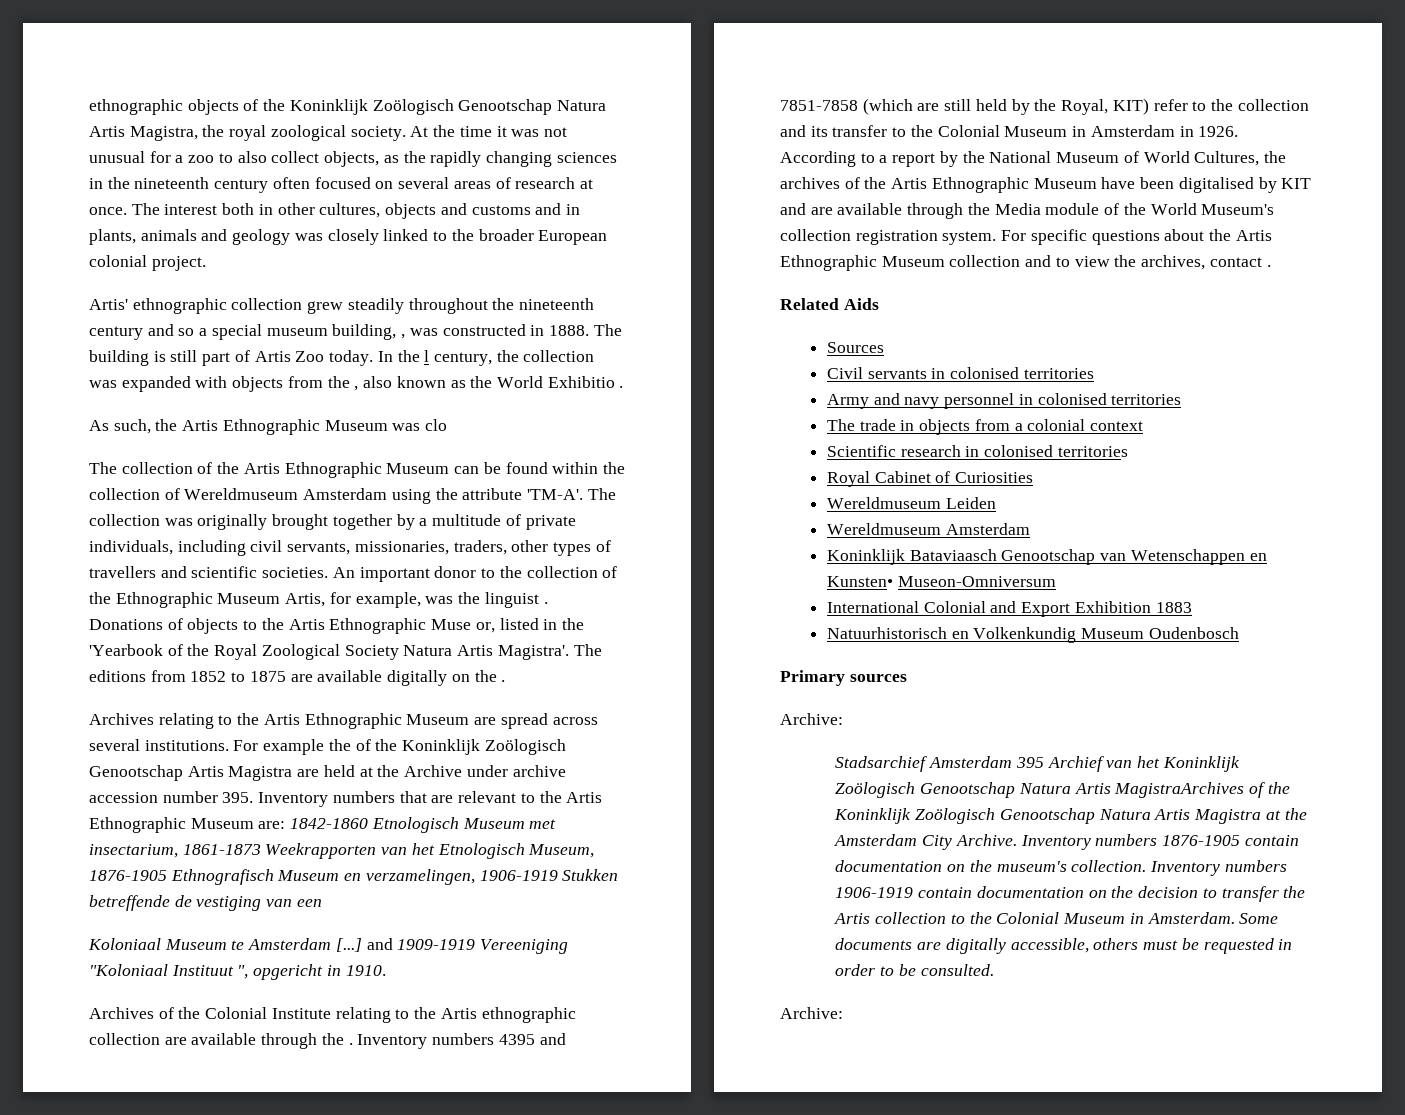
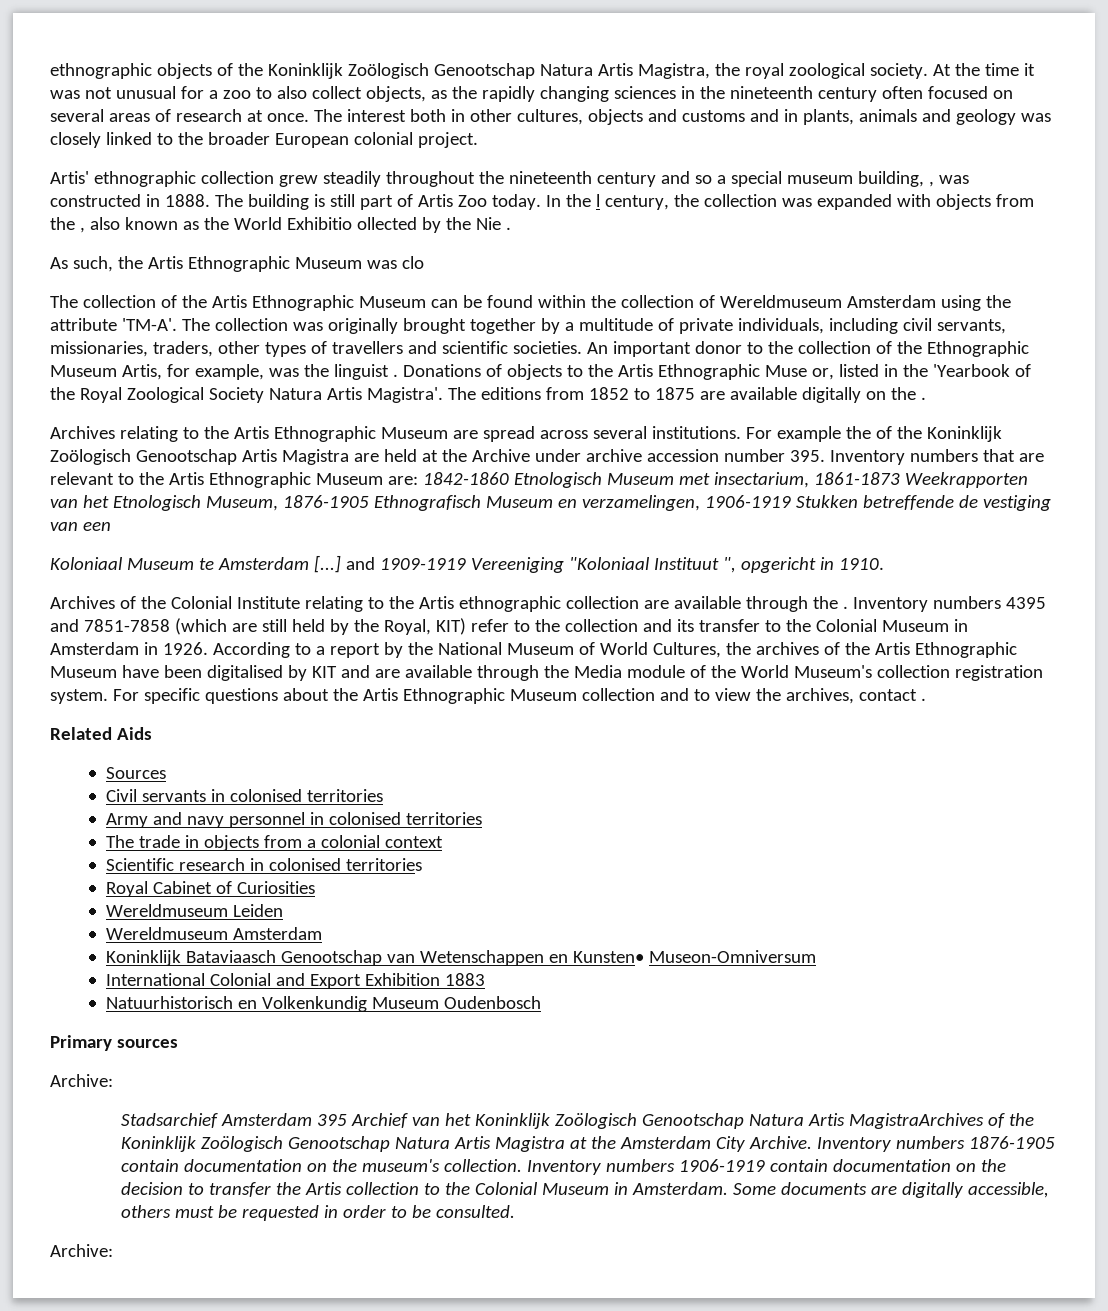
- In the l century, the collection was expanded with objects from the , also known as the World Exhibitio .
+ In the l century, the collection was expanded with objects from the , also known as the World Exhibitio ollected by the Nie .

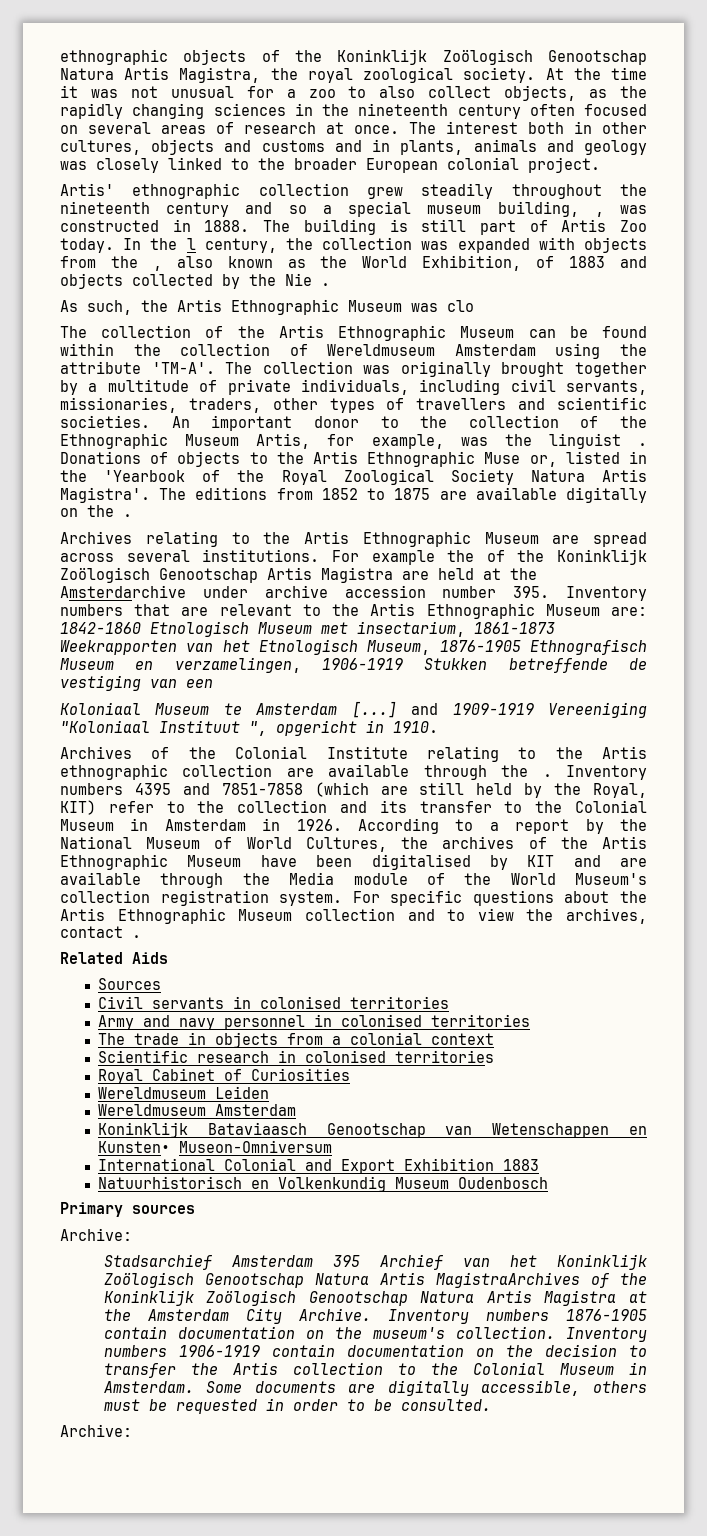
- In the l century, the collection was expanded with objects from the , also known as the World Exhibitio ollected by the Nie .
+ In the l century, the collection was expanded with objects from the , also known as the World Exhibition, of 1883 and objects collected by the Nie .
- For example the of the Koninklijk Zoölogisch Genootschap Artis Magistra are held at the Archive under archive accession number 395. Inventory numbers that are relevant to the Artis Ethnographic Museum are: 1842-1860 Etnologisch Museum met insectarium, 1861-1873 Weekrapporten van het Etnologisch Museum, 1876-1905 Ethnografisch Museum en verzamelingen, 1906-1919 Stukken betreffende de vestiging van een
+ For example the of the Koninklijk Zoölogisch Genootschap Artis Magistra are held at the Amsterdarchive under archive accession number 395. Inventory numbers that are relevant to the Artis Ethnographic Museum are: 1842-1860 Etnologisch Museum met insectarium, 1861-1873 Weekrapporten van het Etnologisch Museum, 1876-1905 Ethnografisch Museum en verzamelingen, 1906-1919 Stukken betreffende de vestiging van een

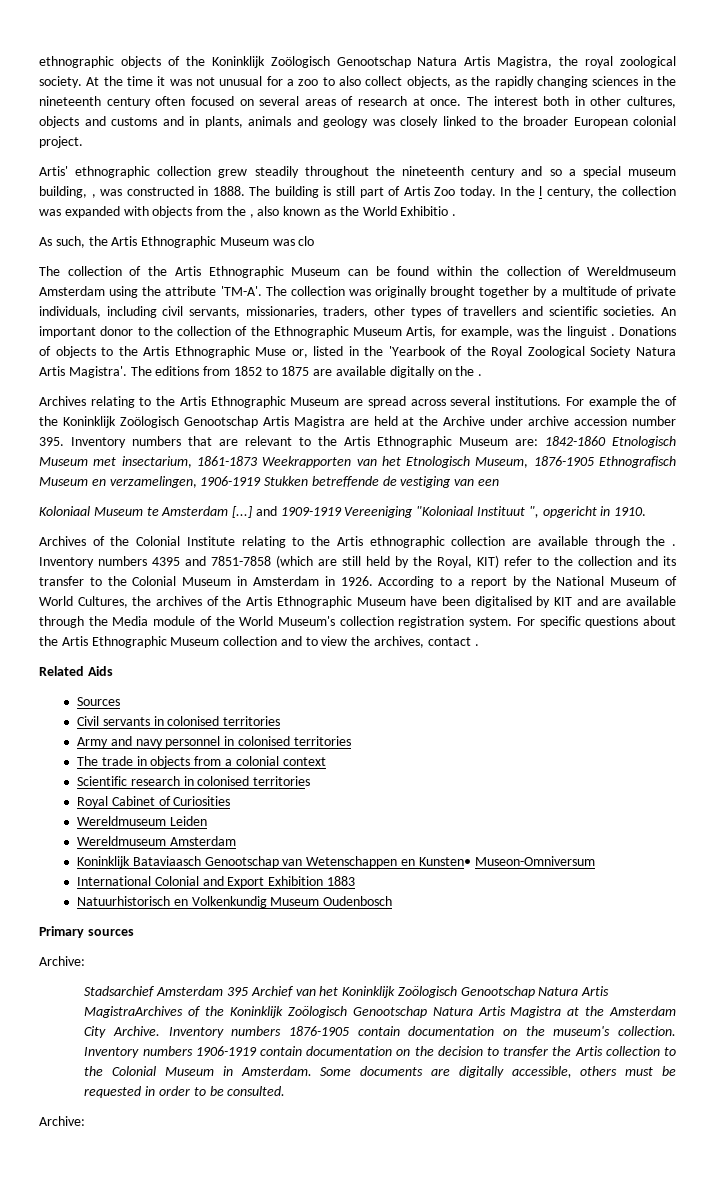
- In the l century, the collection was expanded with objects from the , also known as the World Exhibition, of 1883 and objects collected by the Nie .
+ In the l century, the collection was expanded with objects from the , also known as the World Exhibitio .
- For example the of the Koninklijk Zoölogisch Genootschap Artis Magistra are held at the Amsterdarchive under archive accession number 395. Inventory numbers that are relevant to the Artis Ethnographic Museum are: 1842-1860 Etnologisch Museum met insectarium, 1861-1873 Weekrapporten van het Etnologisch Museum, 1876-1905 Ethnografisch Museum en verzamelingen, 1906-1919 Stukken betreffende de vestiging van een
+ For example the of the Koninklijk Zoölogisch Genootschap Artis Magistra are held at the Archive under archive accession number 395. Inventory numbers that are relevant to the Artis Ethnographic Museum are: 1842-1860 Etnologisch Museum met insectarium, 1861-1873 Weekrapporten van het Etnologisch Museum, 1876-1905 Ethnografisch Museum en verzamelingen, 1906-1919 Stukken betreffende de vestiging van een

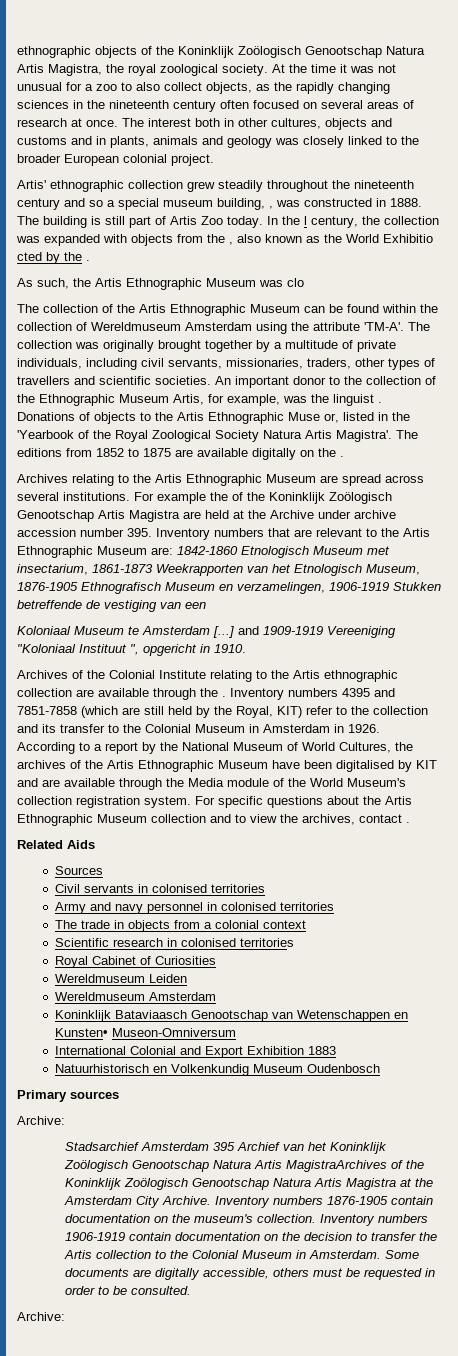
- In the l century, the collection was expanded with objects from the , also known as the World Exhibitio .
+ In the l century, the collection was expanded with objects from the , also known as the World Exhibitio cted by the .

